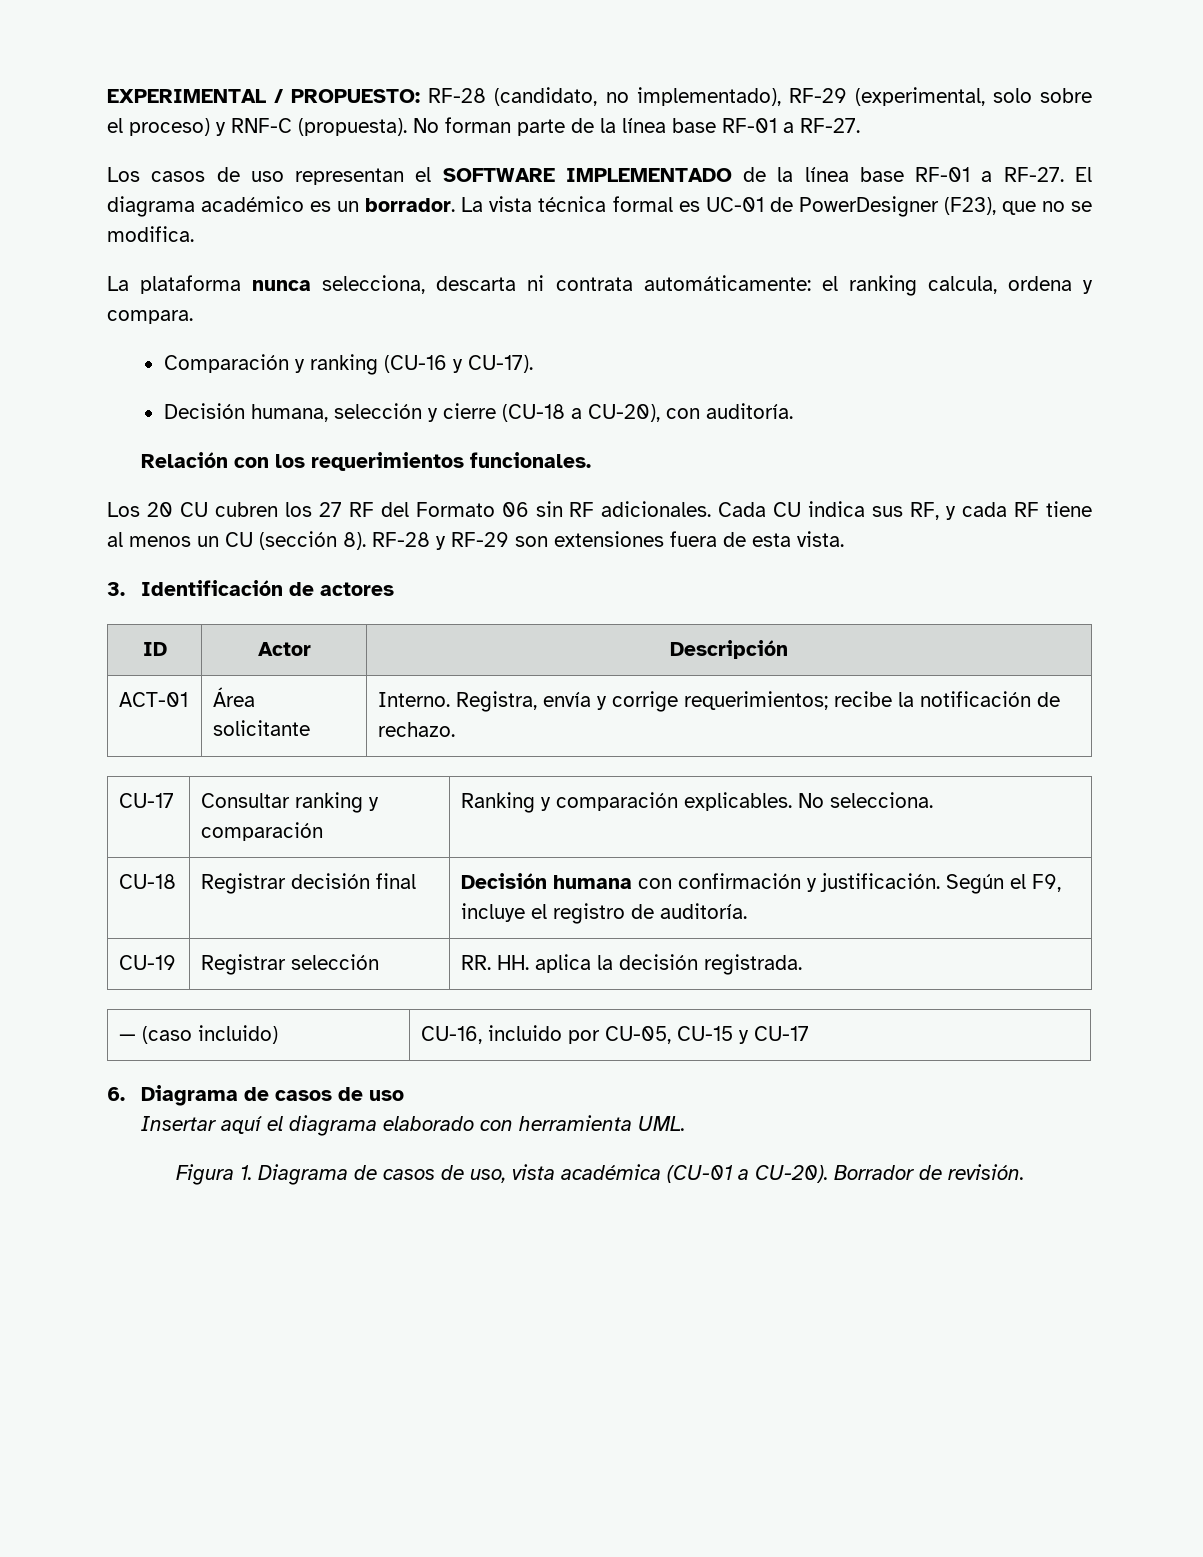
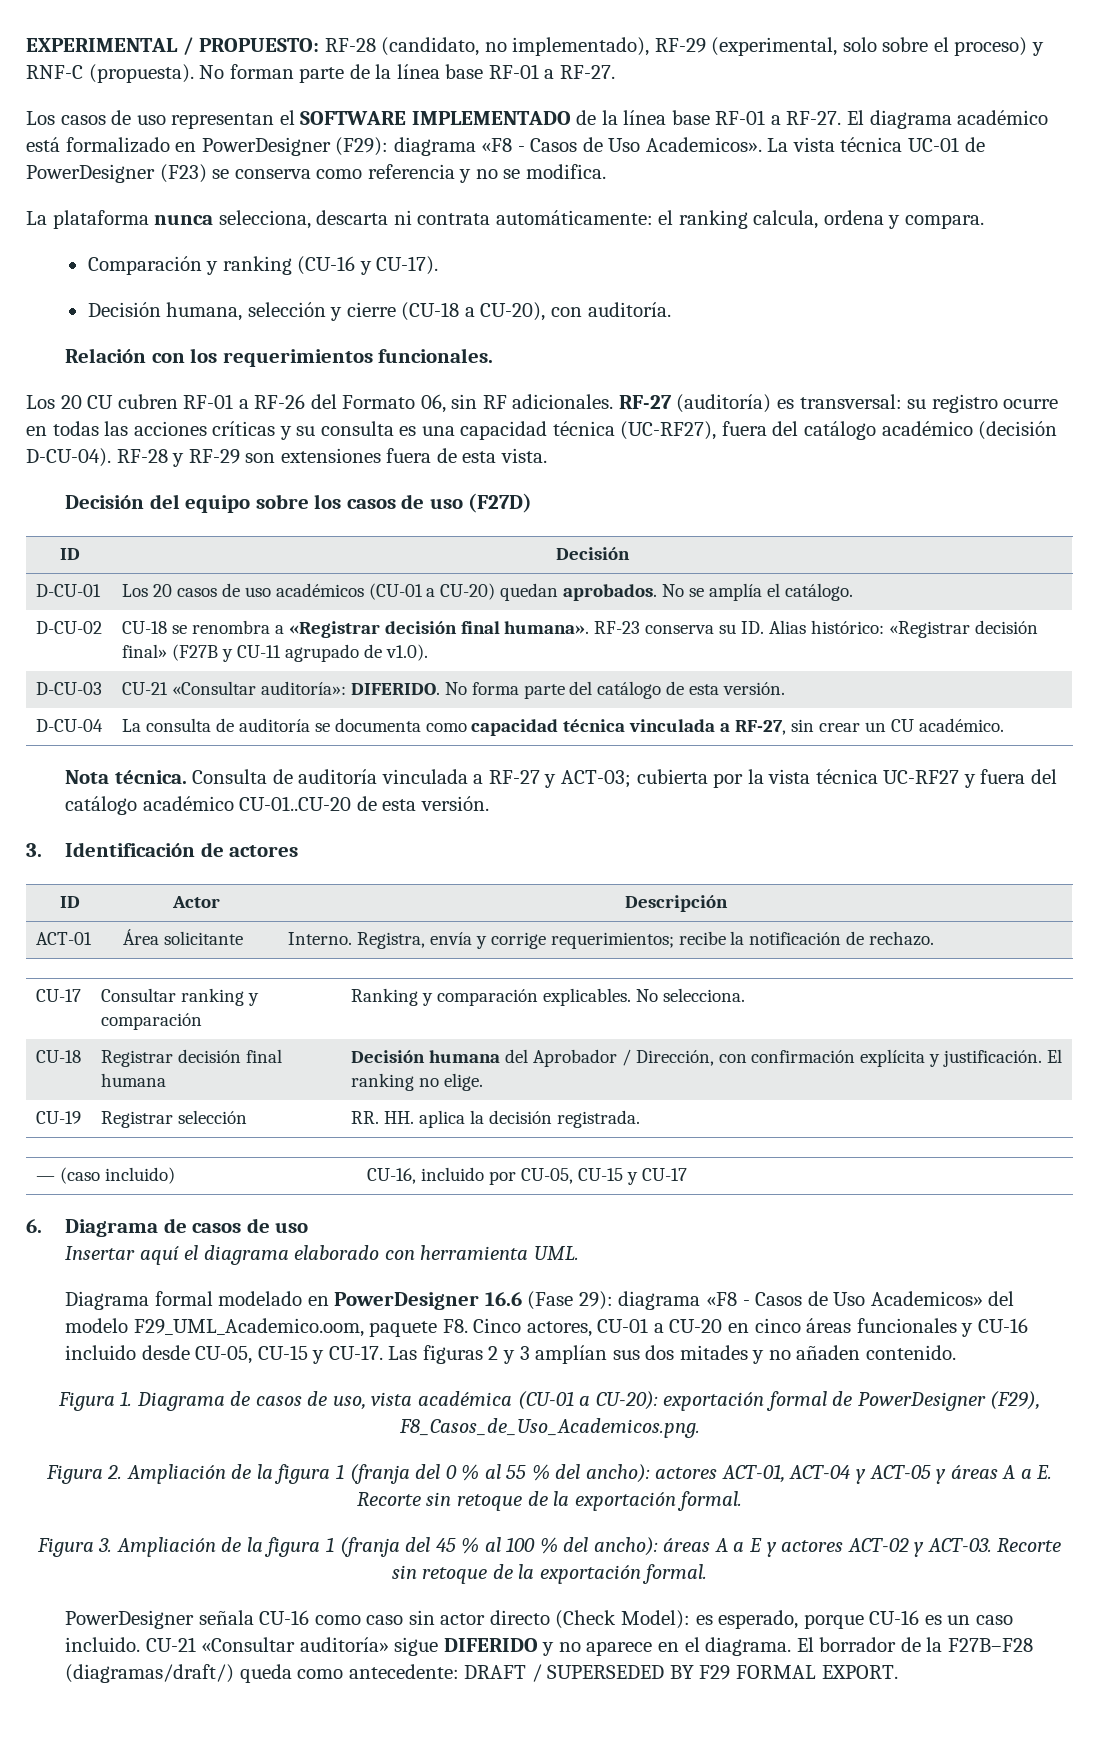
- El diagrama académico es un borrador.
+ El diagrama académico está formalizado en PowerDesigner (F29): diagrama «F8 - Casos de Uso Academicos».
- La vista técnica formal es UC-01 de PowerDesigner (F23), que no se modifica.
+ La vista técnica UC-01 de PowerDesigner (F23) se conserva como referencia y no se modifica.
- Los 20 CU cubren los 27 RF del Formato 06 sin RF adicionales.
+ Los 20 CU cubren RF-01 a RF-26 del Formato 06, sin RF adicionales.
- Cada CU indica sus RF, y cada RF tiene al menos un CU (sección 8).
+ RF-27 (auditoría) es transversal: su registro ocurre en todas las acciones críticas y su consulta es una capacidad técnica (UC-RF27), fuera del catálogo académico (decisión D-CU-04).
+ Decisión del equipo sobre los casos de uso (F27D)
+ ID | Decisión
+ D-CU-01 | Los 20 casos de uso académicos (CU-01 a CU-20) quedan aprobados. No se amplía el catálogo.
+ D-CU-02 | CU-18 se renombra a «Registrar decisión final humana». RF-23 conserva su ID. Alias histórico: «Registrar decisión final» (F27B y CU-11 agrupado de v1.0).
+ D-CU-03 | CU-21 «Consultar auditoría»: DIFERIDO. No forma parte del catálogo de esta versión.
+ D-CU-04 | La consulta de auditoría se documenta como capacidad técnica vinculada a RF-27, sin crear un CU académico.
+ Nota técnica. Consulta de auditoría vinculada a RF-27 y ACT-03; cubierta por la vista técnica UC-RF27 y fuera del catálogo académico CU-01..CU-20 de esta versión.
- CU-18 | Registrar decisión final | Decisión humana con confirmación y justificación. Según el F9, incluye el registro de auditoría.
+ CU-18 | Registrar decisión final humana | Decisión humana del Aprobador / Dirección, con confirmación explícita y justificación. El ranking no elige.
+ Diagrama formal modelado en PowerDesigner 16.6 (Fase 29): diagrama «F8 - Casos de Uso Academicos» del modelo F29_UML_Academico.oom, paquete F8. Cinco actores, CU-01 a CU-20 en cinco áreas funcionales y CU-16 incluido desde CU-05, CU-15 y CU-17. Las figuras 2 y 3 amplían sus dos mitades y no añaden contenido.
- Figura 1. Diagrama de casos de uso, vista académica (CU-01 a CU-20). Borrador de revisión.
+ Figura 1. Diagrama de casos de uso, vista académica (CU-01 a CU-20): exportación formal de PowerDesigner (F29), F8_Casos_de_Uso_Academicos.png.
+ Figura 2. Ampliación de la figura 1 (franja del 0 % al 55 % del ancho): actores ACT-01, ACT-04 y ACT-05 y áreas A a E. Recorte sin retoque de la exportación formal.
+ Figura 3. Ampliación de la figura 1 (franja del 45 % al 100 % del ancho): áreas A a E y actores ACT-02 y ACT-03. Recorte sin retoque de la exportación formal.
+ PowerDesigner señala CU-16 como caso sin actor directo (Check Model): es esperado, porque CU-16 es un caso incluido. CU-21 «Consultar auditoría» sigue DIFERIDO y no aparece en el diagrama. El borrador de la F27B–F28 (diagramas/draft/) queda como antecedente: DRAFT / SUPERSEDED BY F29 FORMAL EXPORT.

